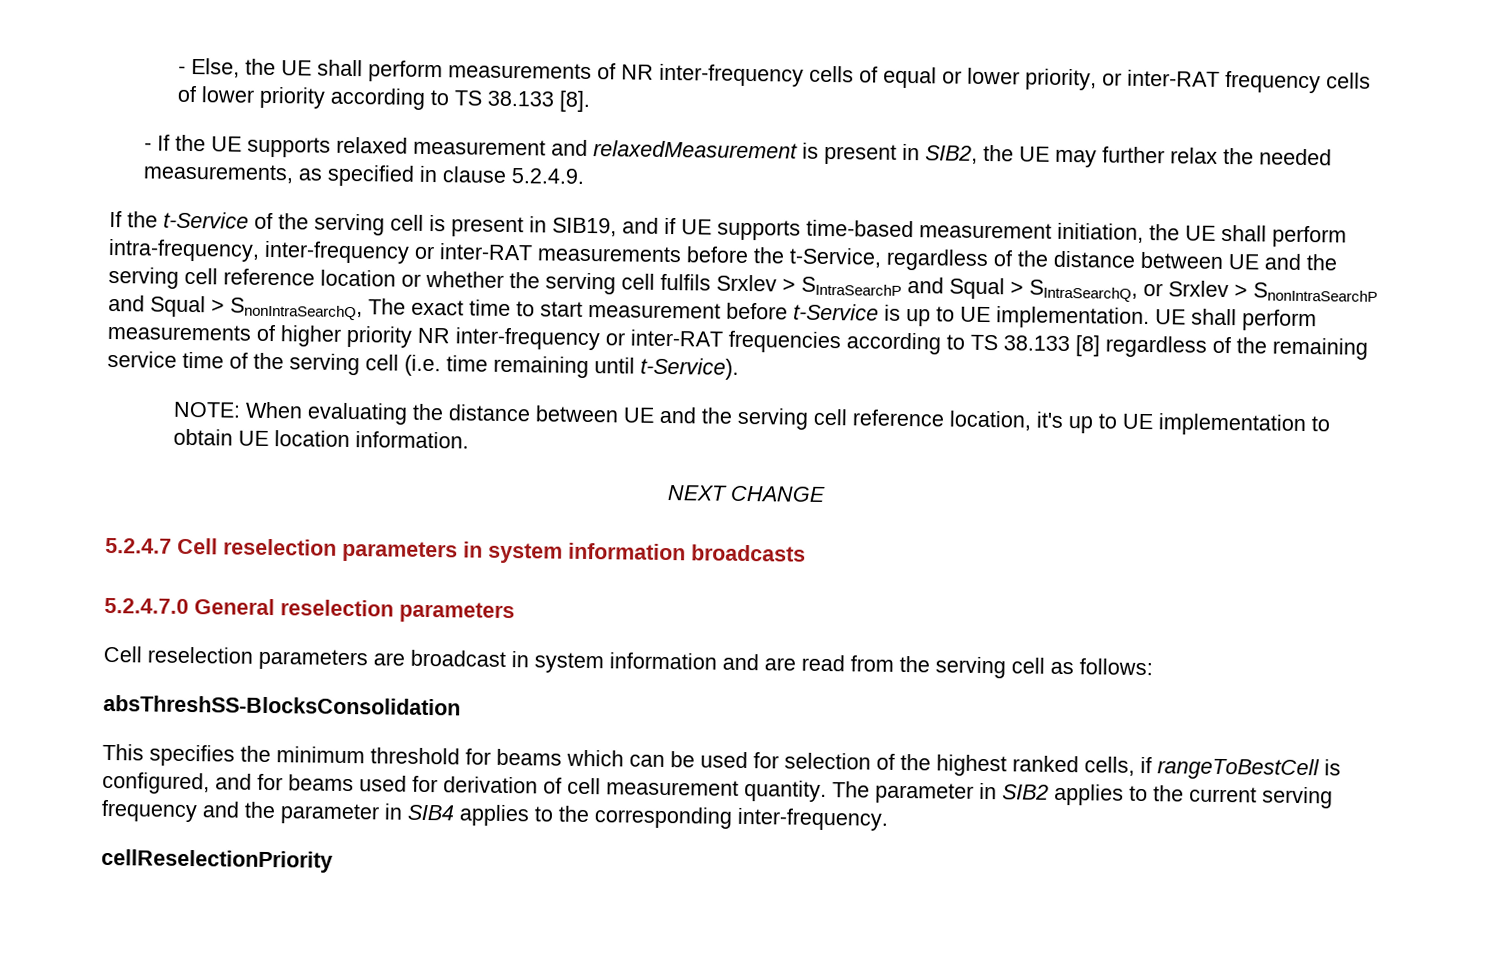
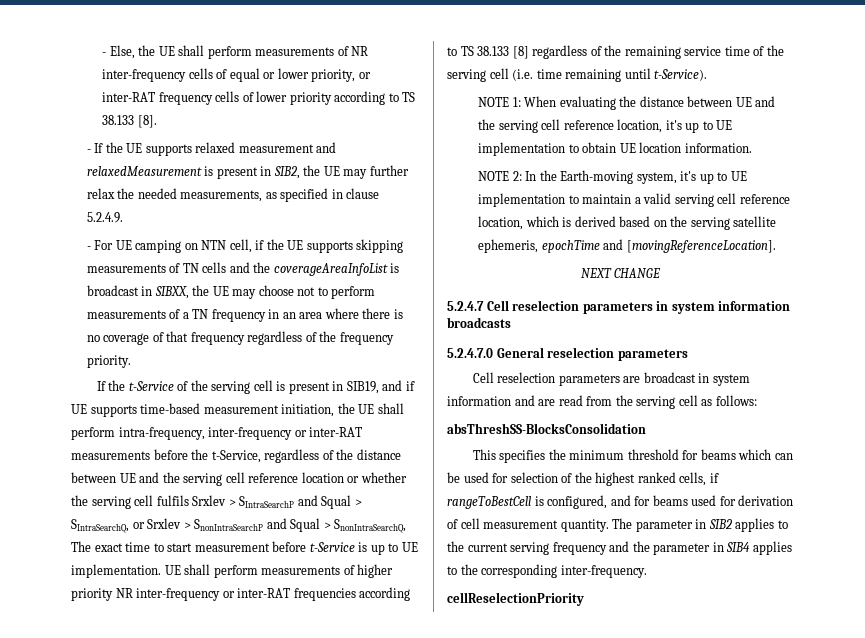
+ - For UE camping on NTN cell, if the UE supports skipping measurements of TN cells and the coverageAreaInfoList is broadcast in SIBXX, the UE may choose not to perform measurements of a TN frequency in an area where there is no coverage of that frequency regardless of the frequency priority.
- NOTE: When evaluating the distance between UE and the serving cell reference location, it's up to UE implementation to obtain UE location information.
+ NOTE 1: When evaluating the distance between UE and the serving cell reference location, it's up to UE implementation to obtain UE location information.
+ NOTE 2: In the Earth-moving system, it's up to UE implementation to maintain a valid serving cell reference location, which is derived based on the serving satellite ephemeris, epochTime and [movingReferenceLocation].

